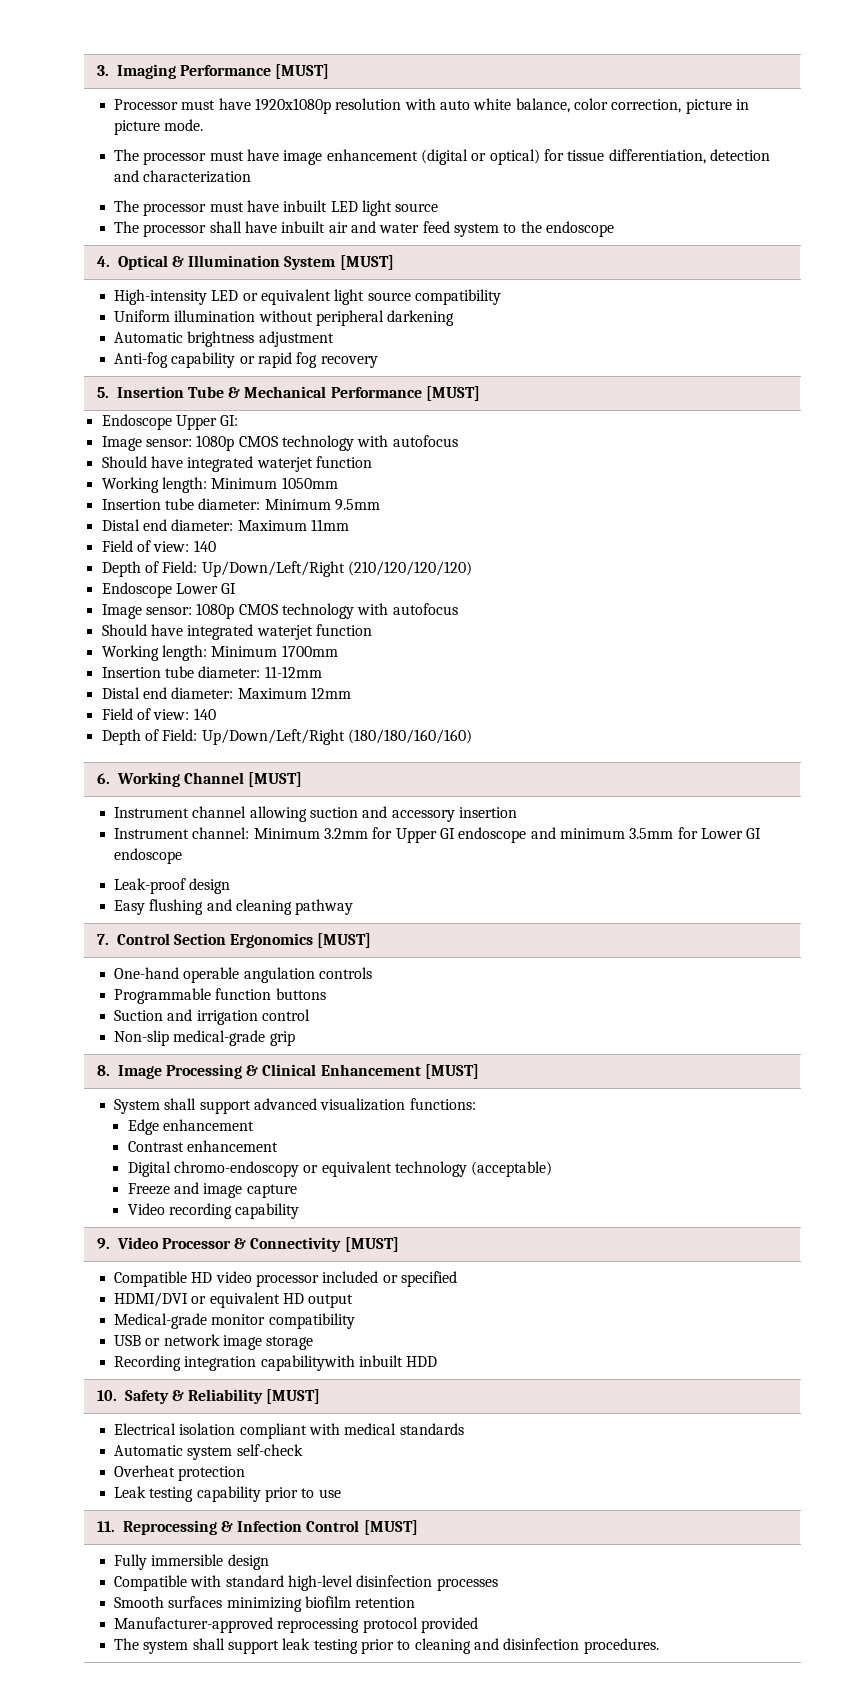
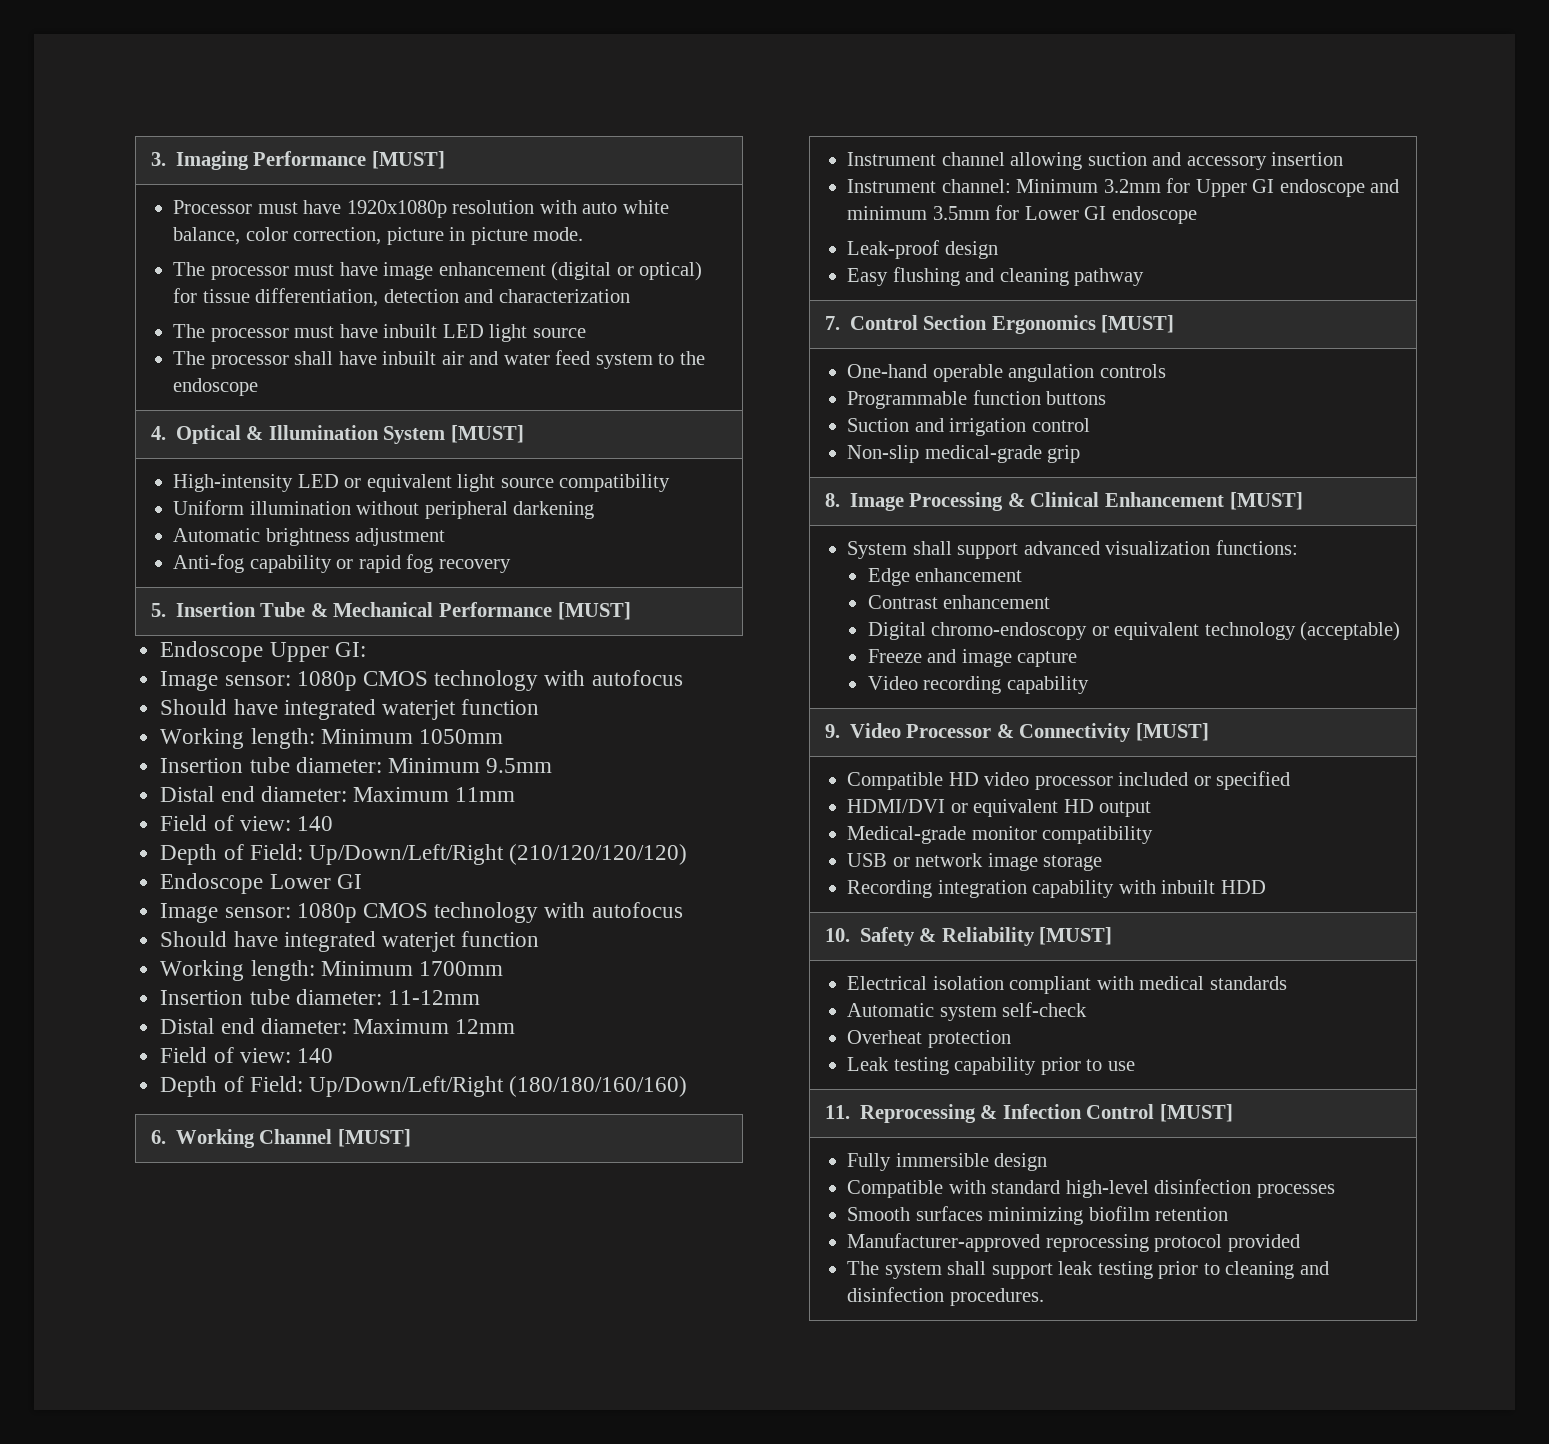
  Compatible HD video processor included or specified
  HDMI/DVI or equivalent HD output
  Medical-grade monitor compatibility
  USB or network image storage
- Recording integration capabilitywith inbuilt HDD
+ Recording integration capability with inbuilt HDD

